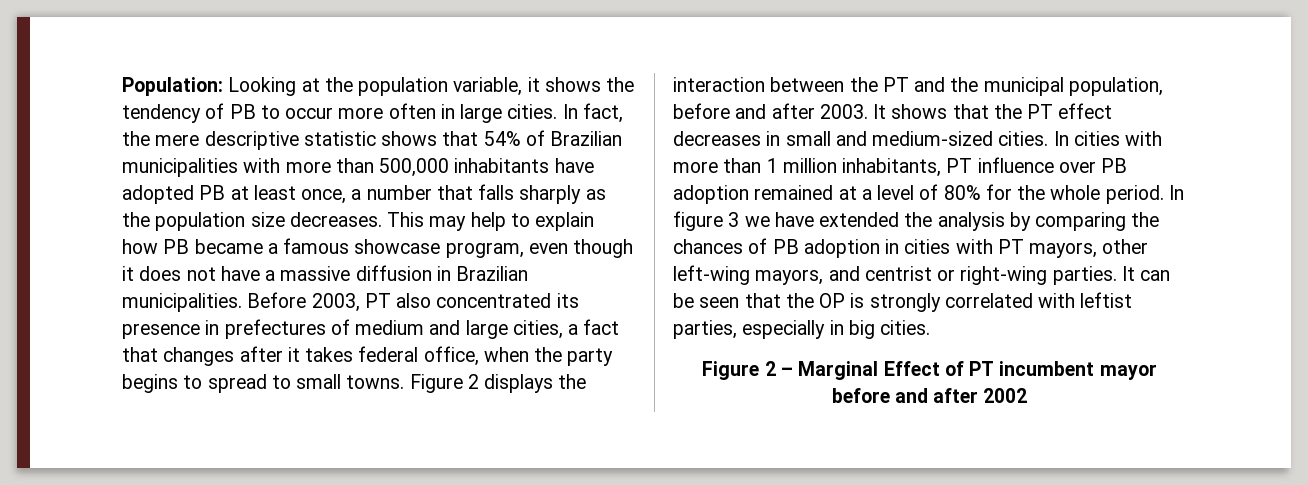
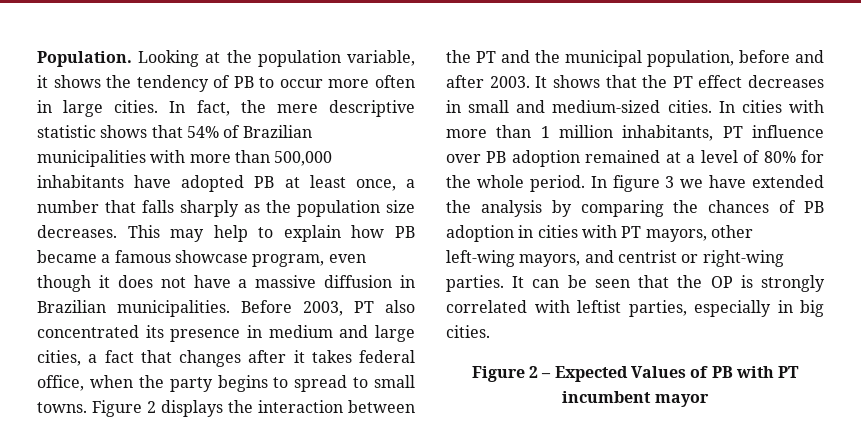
- Population: Looking at the population variable, it shows the tendency of PB to occur more often in large cities.
+ Population. Looking at the population variable, it shows the tendency of PB to occur more often in large cities.
- Before 2003, PT also concentrated its presence in prefectures of medium and large cities, a fact that changes after it takes federal office, when the party begins to spread to small towns.
+ Before 2003, PT also concentrated its presence in medium and large cities, a fact that changes after it takes federal office, when the party begins to spread to small towns.
- Figure 2 – Marginal Effect of PT incumbent mayor before and after 2002
+ Figure 2 – Expected Values of PB with PT incumbent mayor

